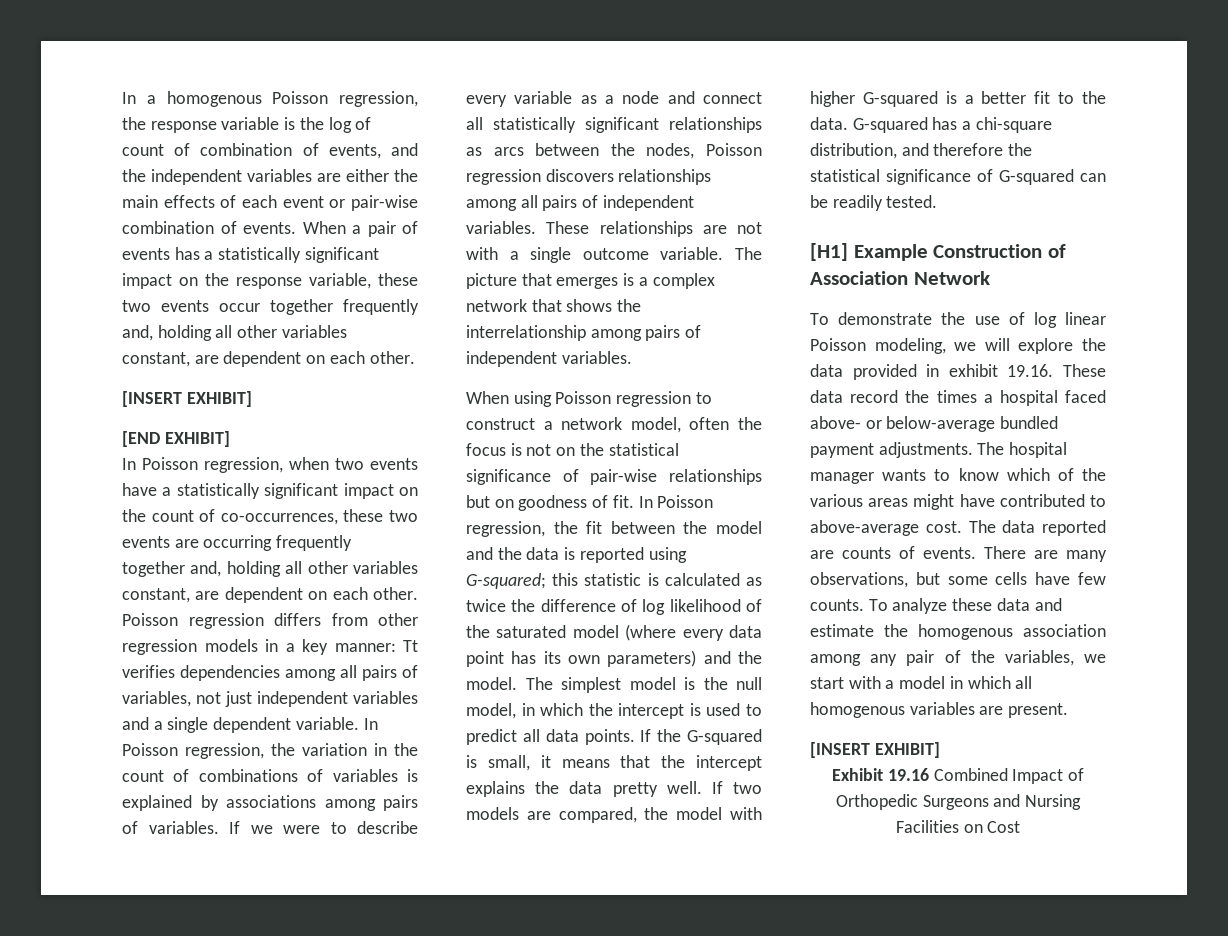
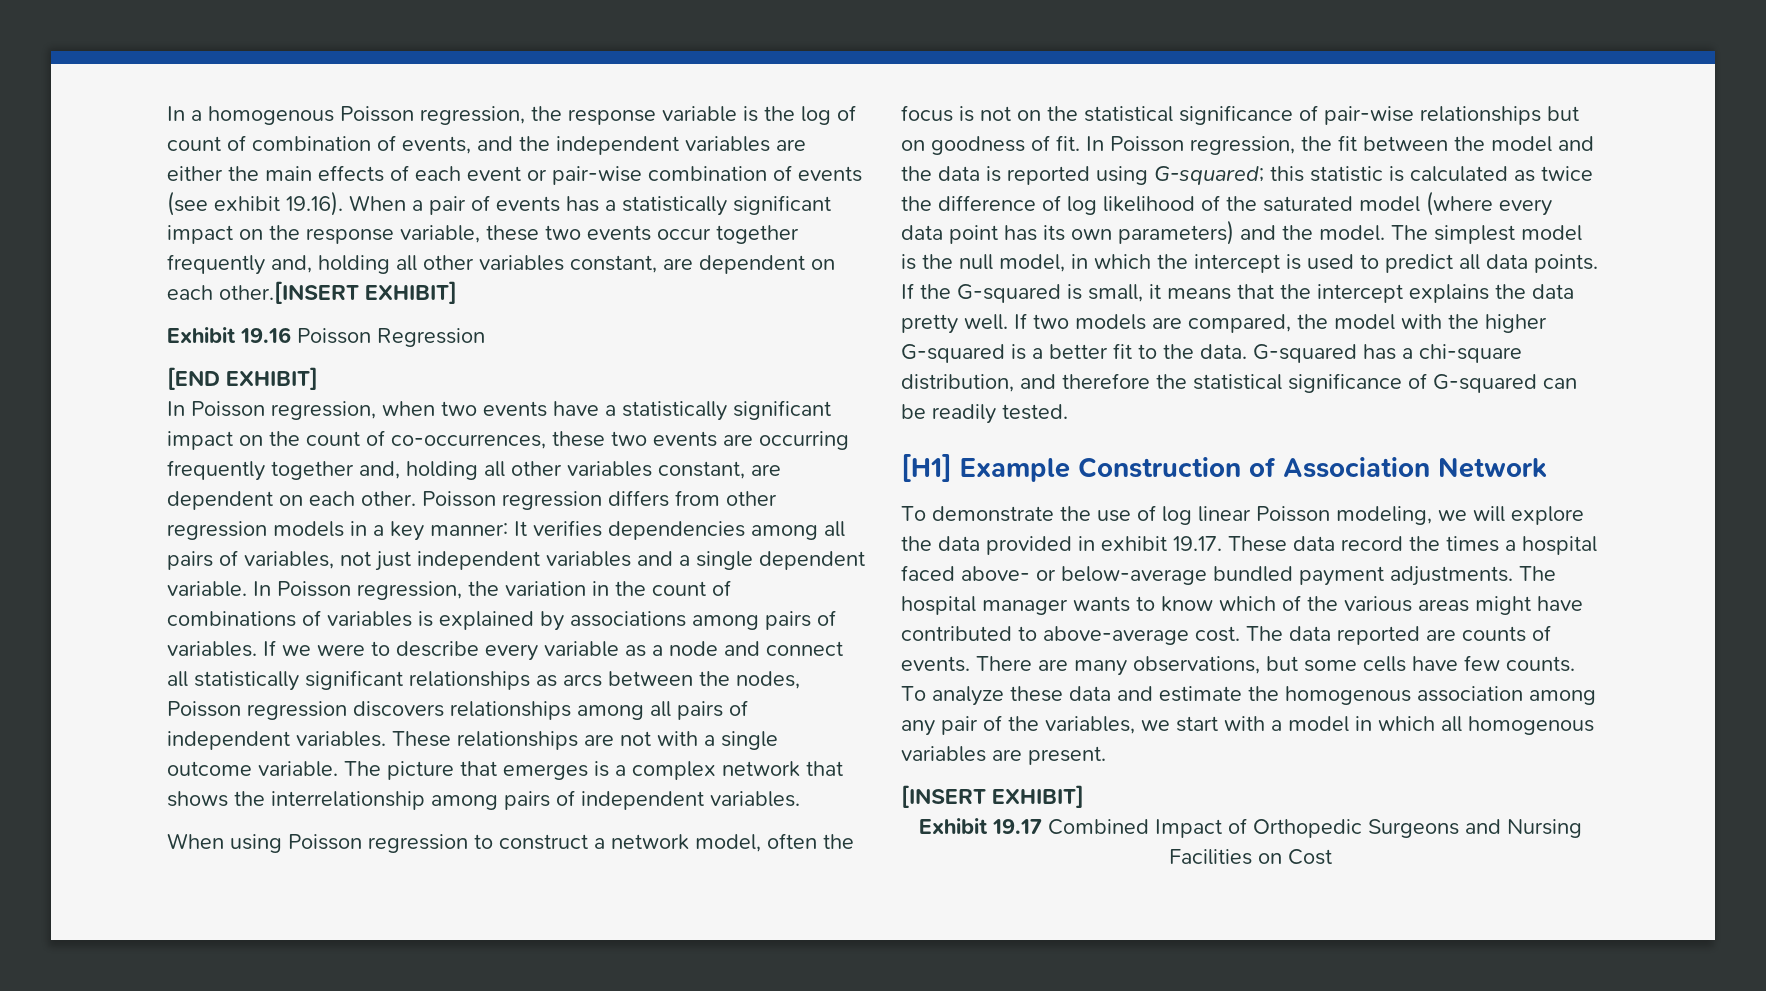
- In a homogenous Poisson regression, the response variable is the log of count of combination of events, and the independent variables are either the main effects of each event or pair-wise combination of events. When a pair of events has a statistically significant impact on the response variable, these two events occur together frequently and, holding all other variables constant, are dependent on each other.
- [INSERT EXHIBIT]
+ In a homogenous Poisson regression, the response variable is the log of count of combination of events, and the independent variables are either the main effects of each event or pair-wise combination of events (see exhibit 19.16). When a pair of events has a statistically significant impact on the response variable, these two events occur together frequently and, holding all other variables constant, are dependent on each other.[INSERT EXHIBIT]
+ Exhibit 19.16 Poisson Regression
- Poisson regression differs from other regression models in a key manner: Tt verifies dependencies among all pairs of variables, not just independent variables and a single dependent variable.
+ Poisson regression differs from other regression models in a key manner: It verifies dependencies among all pairs of variables, not just independent variables and a single dependent variable.
- If two models are compared, the model with higher G-squared is a better fit to the data.
+ If two models are compared, the model with the higher G-squared is a better fit to the data.
- To demonstrate the use of log linear Poisson modeling, we will explore the data provided in exhibit 19.16. These data record the times a hospital faced above- or below-average bundled payment adjustments.
+ To demonstrate the use of log linear Poisson modeling, we will explore the data provided in exhibit 19.17. These data record the times a hospital faced above- or below-average bundled payment adjustments.
- Exhibit 19.16 Combined Impact of Orthopedic Surgeons and Nursing Facilities on Cost
+ Exhibit 19.17 Combined Impact of Orthopedic Surgeons and Nursing Facilities on Cost

